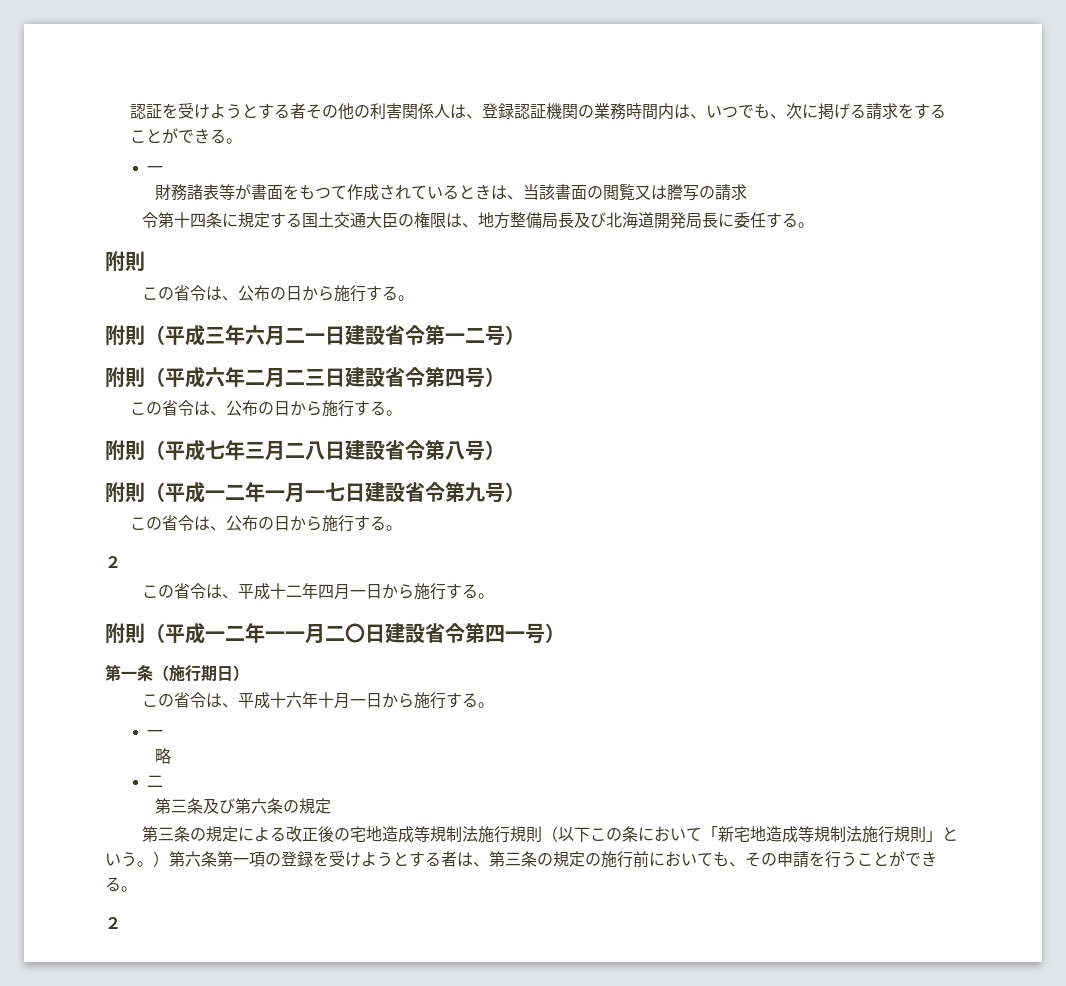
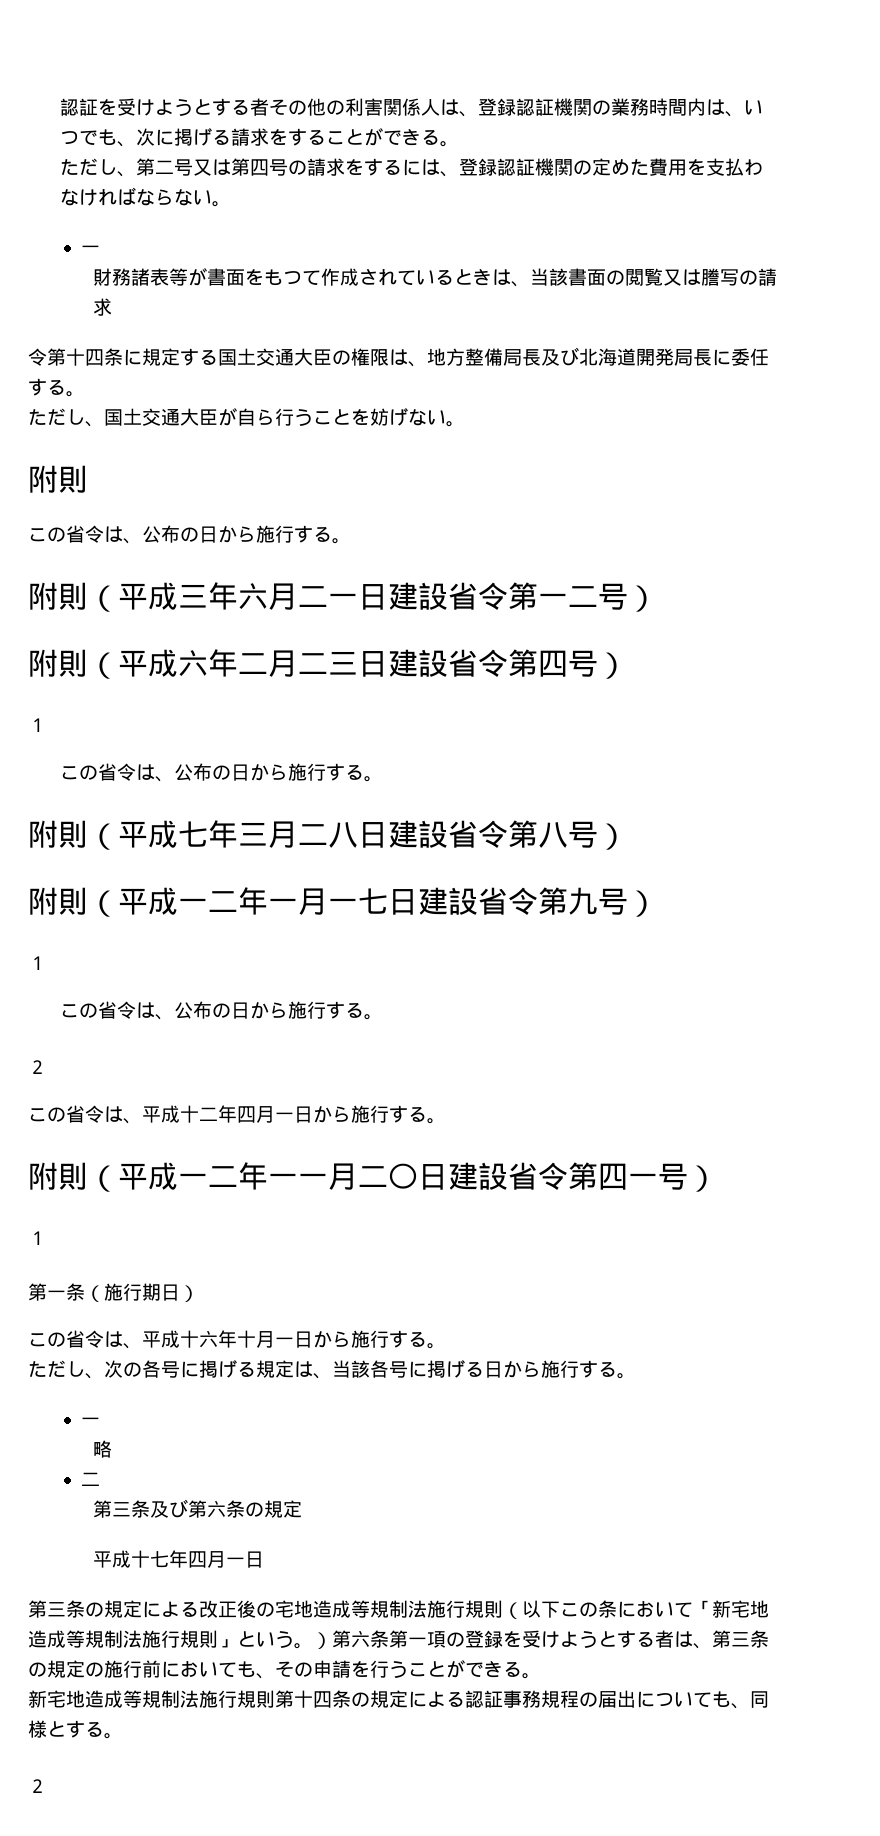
+ ただし、第二号又は第四号の請求をするには、登録認証機関の定めた費用を支払わなければならない。
+ ただし、国土交通大臣が自ら行うことを妨げない。
  附則（平成六年二月二三日建設省令第四号）
+ １
  附則（平成一二年一月一七日建設省令第九号）
+ １
  附則（平成一二年一一月二〇日建設省令第四一号）
+ １
+ ただし、次の各号に掲げる規定は、当該各号に掲げる日から施行する。
+ 平成十七年四月一日
+ 新宅地造成等規制法施行規則第十四条の規定による認証事務規程の届出についても、同様とする。

